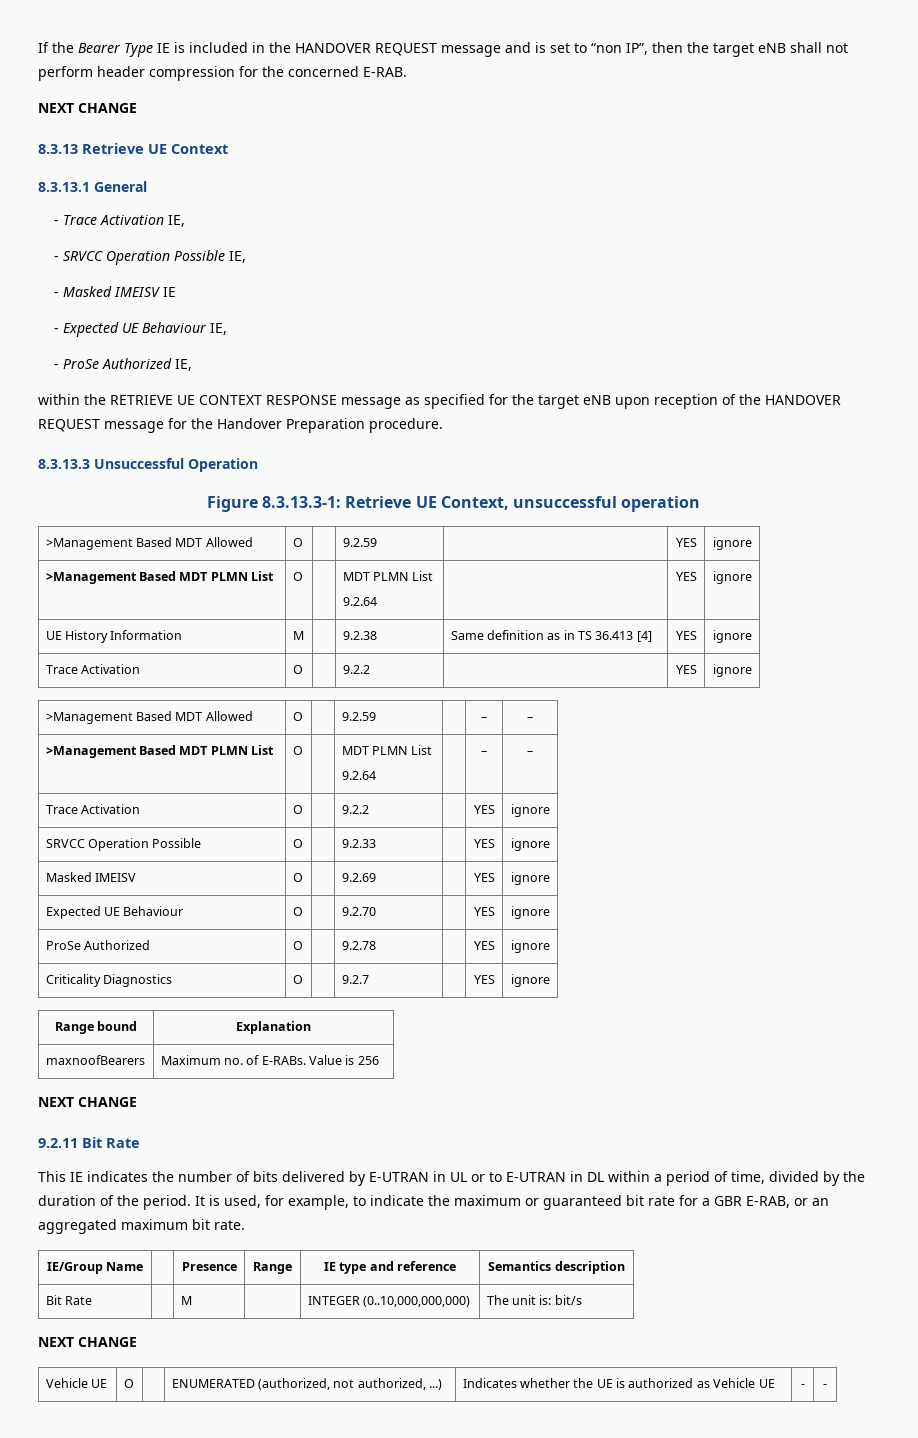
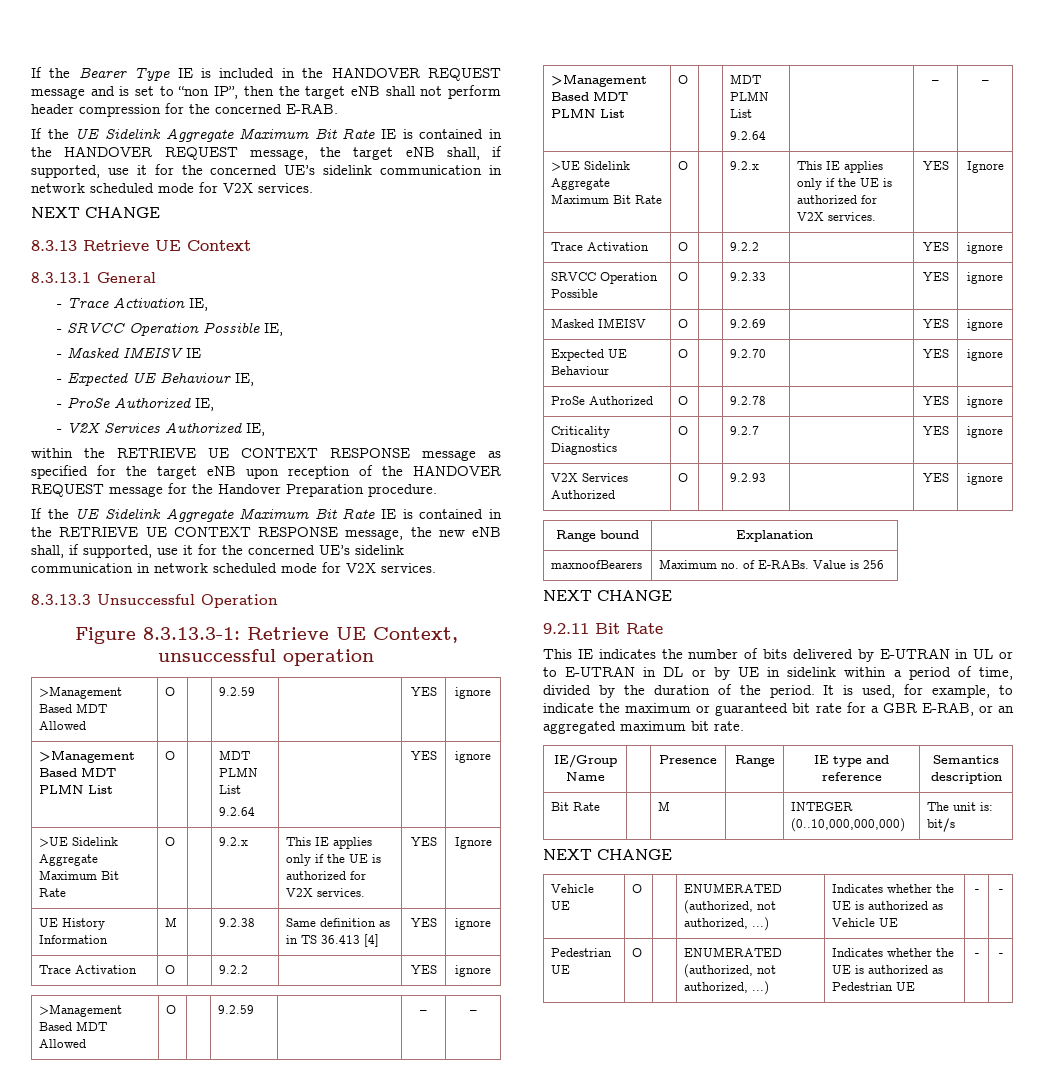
+ If the UE Sidelink Aggregate Maximum Bit Rate IE is contained in the HANDOVER REQUEST message, the target eNB shall, if supported, use it for the concerned UE’s sidelink communication in network scheduled mode for V2X services.
+ - V2X Services Authorized IE,
+ If the UE Sidelink Aggregate Maximum Bit Rate IE is contained in the RETRIEVE UE CONTEXT RESPONSE message, the new eNB shall, if supported, use it for the concerned UE’s sidelink communication in network scheduled mode for V2X services.
  >Management Based MDT Allowed | O | | 9.2.59 | | YES | ignore
  >Management Based MDT PLMN List | O | | MDT PLMN List
  9.2.64 | | YES | ignore
+ >UE Sidelink Aggregate Maximum Bit Rate | O | | 9.2.x | This IE applies only if the UE is authorized for V2X services. | YES | Ignore
  >Management Based MDT Allowed | O | | 9.2.59 | | – | –
  >Management Based MDT PLMN List | O | | MDT PLMN List
  9.2.64 | | – | –
+ >UE Sidelink Aggregate Maximum Bit Rate | O | | 9.2.x | This IE applies only if the UE is authorized for V2X services. | YES | Ignore
+ V2X Services Authorized | O | | 9.2.93 | | YES | ignore
- This IE indicates the number of bits delivered by E-UTRAN in UL or to E-UTRAN in DL within a period of time, divided by the duration of the period.
+ This IE indicates the number of bits delivered by E-UTRAN in UL or to E-UTRAN in DL or by UE in sidelink within a period of time, divided by the duration of the period.
+ Pedestrian UE | O | | ENUMERATED (authorized, not authorized, ...) | Indicates whether the UE is authorized as Pedestrian UE | - | -

